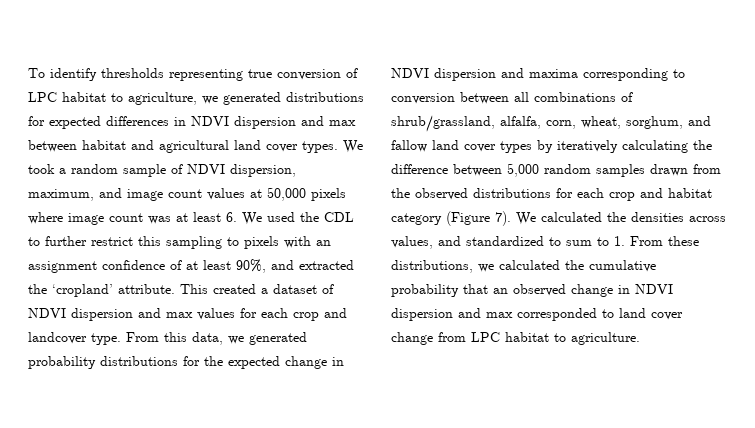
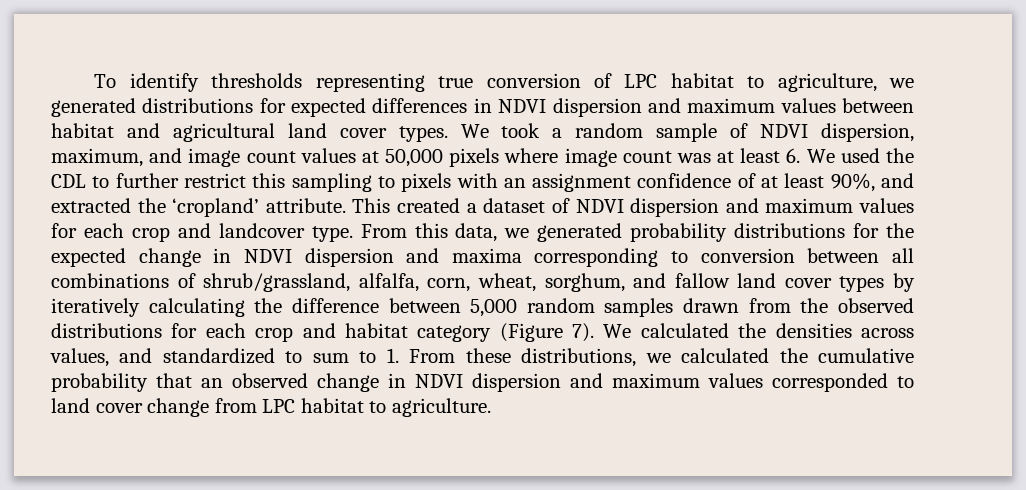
- To identify thresholds representing true conversion of LPC habitat to agriculture, we generated distributions for expected differences in NDVI dispersion and max between habitat and agricultural land cover types.
+ To identify thresholds representing true conversion of LPC habitat to agriculture, we generated distributions for expected differences in NDVI dispersion and maximum values between habitat and agricultural land cover types.
- This created a dataset of NDVI dispersion and max values for each crop and landcover type.
+ This created a dataset of NDVI dispersion and maximum values for each crop and landcover type.
- We calculated the densities across values, and standardized to sum to 1. From these distributions, we calculated the cumulative probability that an observed change in NDVI dispersion and max corresponded to land cover change from LPC habitat to agriculture.
+ We calculated the densities across values, and standardized to sum to 1. From these distributions, we calculated the cumulative probability that an observed change in NDVI dispersion and maximum values corresponded to land cover change from LPC habitat to agriculture.

